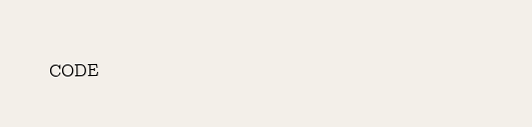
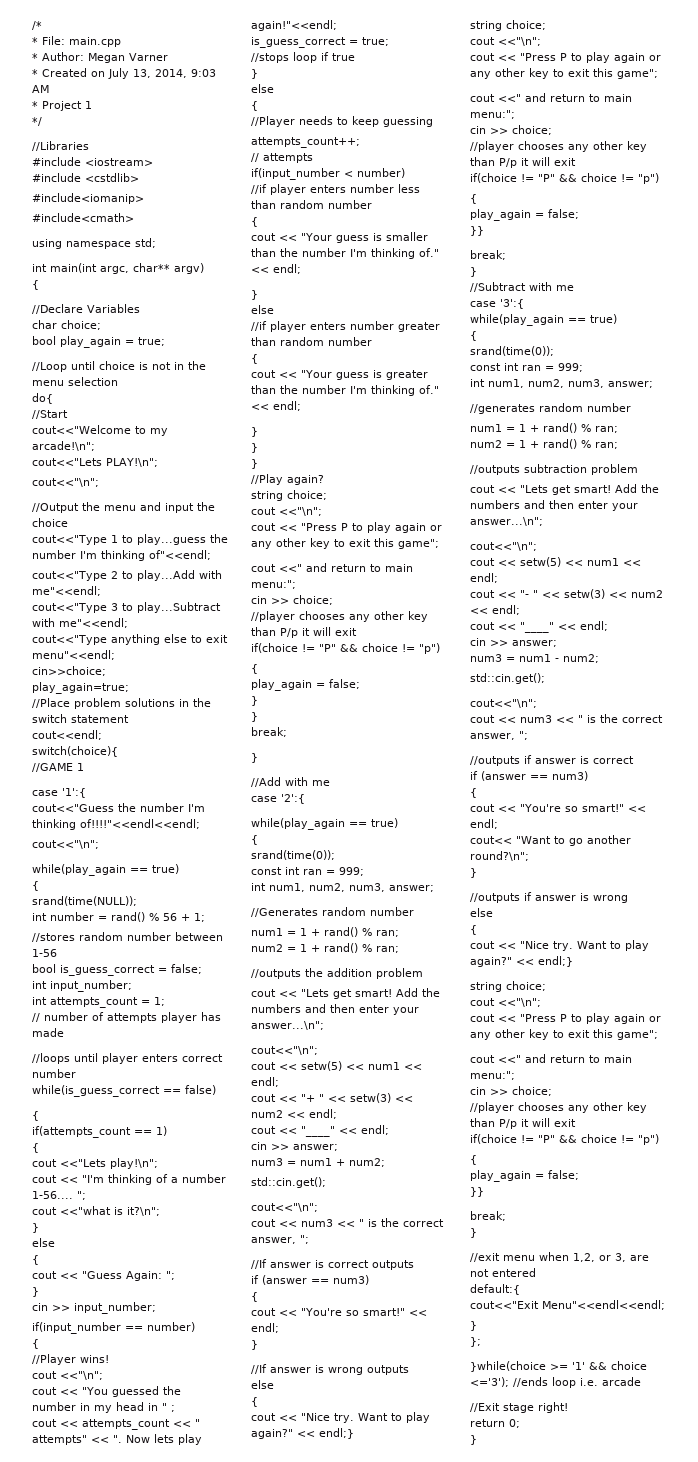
- CODE
+ /*
+ * File: main.cpp
+ * Author: Megan Varner
+ * Created on July 13, 2014, 9:03 AM
+ * Project 1
+ */
+ //Libraries
+ #include <iostream>
+ #include <cstdlib>
+ #include<iomanip>
+ #include<cmath>
+ using namespace std;
+ int main(int argc, char** argv)
+ {
+ //Declare Variables
+ char choice;
+ bool play_again = true;
+ //Loop until choice is not in the menu selection
+ do{
+ //Start
+ cout<<"Welcome to my arcade!\n";
+ cout<<"Lets PLAY!\n";
+ cout<<"\n";
+ //Output the menu and input the choice
+ cout<<"Type 1 to play...guess the number I'm thinking of"<<endl;
+ cout<<"Type 2 to play...Add with me"<<endl;
+ cout<<"Type 3 to play...Subtract with me"<<endl;
+ cout<<"Type anything else to exit menu"<<endl;
+ cin>>choice;
+ play_again=true;
+ //Place problem solutions in the switch statement
+ cout<<endl;
+ switch(choice){
+ //GAME 1
+ case '1':{
+ cout<<"Guess the number I'm thinking of!!!!"<<endl<<endl;
+ cout<<"\n";
+ while(play_again == true)
+ {
+ srand(time(NULL));
+ int number = rand() % 56 + 1;
+ //stores random number between 1-56
+ bool is_guess_correct = false;
+ int input_number;
+ int attempts_count = 1;
+ // number of attempts player has made
+ //loops until player enters correct number
+ while(is_guess_correct == false)
+ {
+ if(attempts_count == 1)
+ {
+ cout <<"Lets play!\n";
+ cout << "I'm thinking of a number 1-56.... ";
+ cout <<"what is it?\n";
+ }
+ else
+ {
+ cout << "Guess Again: ";
+ }
+ cin >> input_number;
+ if(input_number == number)
+ {
+ //Player wins!
+ cout <<"\n";
+ cout << "You guessed the number in my head in " ;
+ cout << attempts_count << " attempts" << ". Now lets play again!"<<endl;
+ is_guess_correct = true;
+ //stops loop if true
+ }
+ else
+ {
+ //Player needs to keep guessing
+ attempts_count++;
+ // attempts
+ if(input_number < number)
+ //if player enters number less than random number
+ {
+ cout << "Your guess is smaller than the number I'm thinking of." << endl;
+ }
+ else
+ //if player enters number greater than random number
+ {
+ cout << "Your guess is greater than the number I'm thinking of." << endl;
+ }
+ }
+ }
+ //Play again?
+ string choice;
+ cout <<"\n";
+ cout << "Press P to play again or any other key to exit this game";
+ cout <<" and return to main menu:";
+ cin >> choice;
+ //player chooses any other key than P/p it will exit
+ if(choice != "P" && choice != "p")
+ {
+ play_again = false;
+ }
+ }
+ break;
+ }
+ //Add with me
+ case '2':{
+ while(play_again == true)
+ {
+ srand(time(0));
+ const int ran = 999;
+ int num1, num2, num3, answer;
+ //Generates random number
+ num1 = 1 + rand() % ran;
+ num2 = 1 + rand() % ran;
+ //outputs the addition problem
+ cout << "Lets get smart! Add the numbers and then enter your answer...\n";
+ cout<<"\n";
+ cout << setw(5) << num1 << endl;
+ cout << "+ " << setw(3) << num2 << endl;
+ cout << "____" << endl;
+ cin >> answer;
+ num3 = num1 + num2;
+ std::cin.get();
+ cout<<"\n";
+ cout << num3 << " is the correct answer, ";
+ //If answer is correct outputs
+ if (answer == num3)
+ {
+ cout << "You're so smart!" << endl;
+ }
+ //If answer is wrong outputs
+ else
+ {
+ cout << "Nice try. Want to play again?" << endl;}
+ string choice;
+ cout <<"\n";
+ cout << "Press P to play again or any other key to exit this game";
+ cout <<" and return to main menu:";
+ cin >> choice;
+ //player chooses any other key than P/p it will exit
+ if(choice != "P" && choice != "p")
+ {
+ play_again = false;
+ }}
+ break;
+ }
+ //Subtract with me
+ case '3':{
+ while(play_again == true)
+ {
+ srand(time(0));
+ const int ran = 999;
+ int num1, num2, num3, answer;
+ //generates random number
+ num1 = 1 + rand() % ran;
+ num2 = 1 + rand() % ran;
+ //outputs subtraction problem
+ cout << "Lets get smart! Add the numbers and then enter your answer...\n";
+ cout<<"\n";
+ cout << setw(5) << num1 << endl;
+ cout << "- " << setw(3) << num2 << endl;
+ cout << "____" << endl;
+ cin >> answer;
+ num3 = num1 - num2;
+ std::cin.get();
+ cout<<"\n";
+ cout << num3 << " is the correct answer, ";
+ //outputs if answer is correct
+ if (answer == num3)
+ {
+ cout << "You're so smart!" << endl;
+ cout<< "Want to go another round?\n";
+ }
+ //outputs if answer is wrong
+ else
+ {
+ cout << "Nice try. Want to play again?" << endl;}
+ string choice;
+ cout <<"\n";
+ cout << "Press P to play again or any other key to exit this game";
+ cout <<" and return to main menu:";
+ cin >> choice;
+ //player chooses any other key than P/p it will exit
+ if(choice != "P" && choice != "p")
+ {
+ play_again = false;
+ }}
+ break;
+ }
+ //exit menu when 1,2, or 3, are not entered
+ default:{
+ cout<<"Exit Menu"<<endl<<endl;
+ }
+ };
+ }while(choice >= '1' && choice <='3'); //ends loop i.e. arcade
+ //Exit stage right!
+ return 0;
+ }

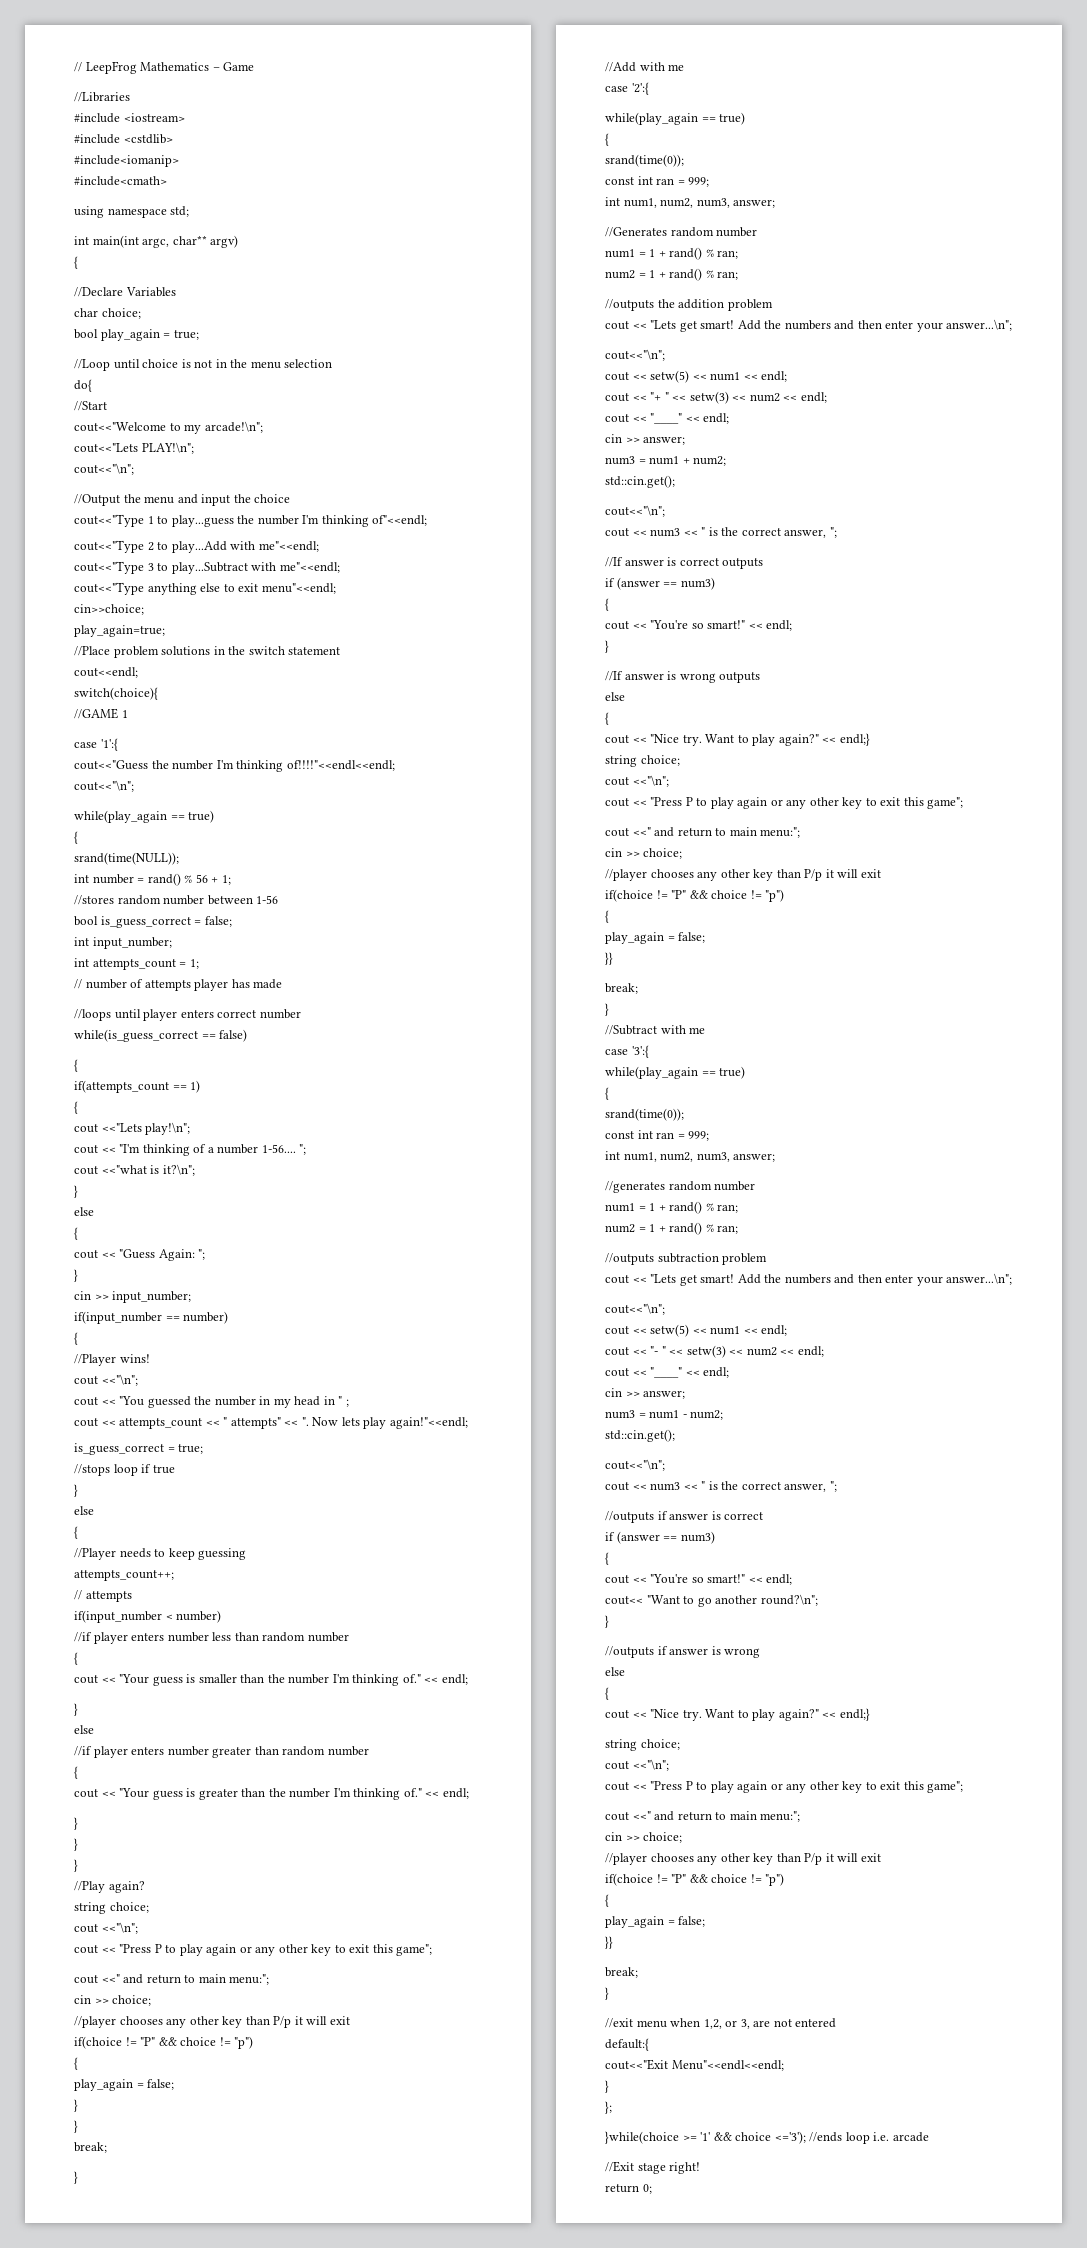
- /*
- * File: main.cpp
- * Author: Megan Varner
- * Created on July 13, 2014, 9:03 AM
- * Project 1
- */
+ // LeepFrog Mathematics – Game
  return 0;
- }

